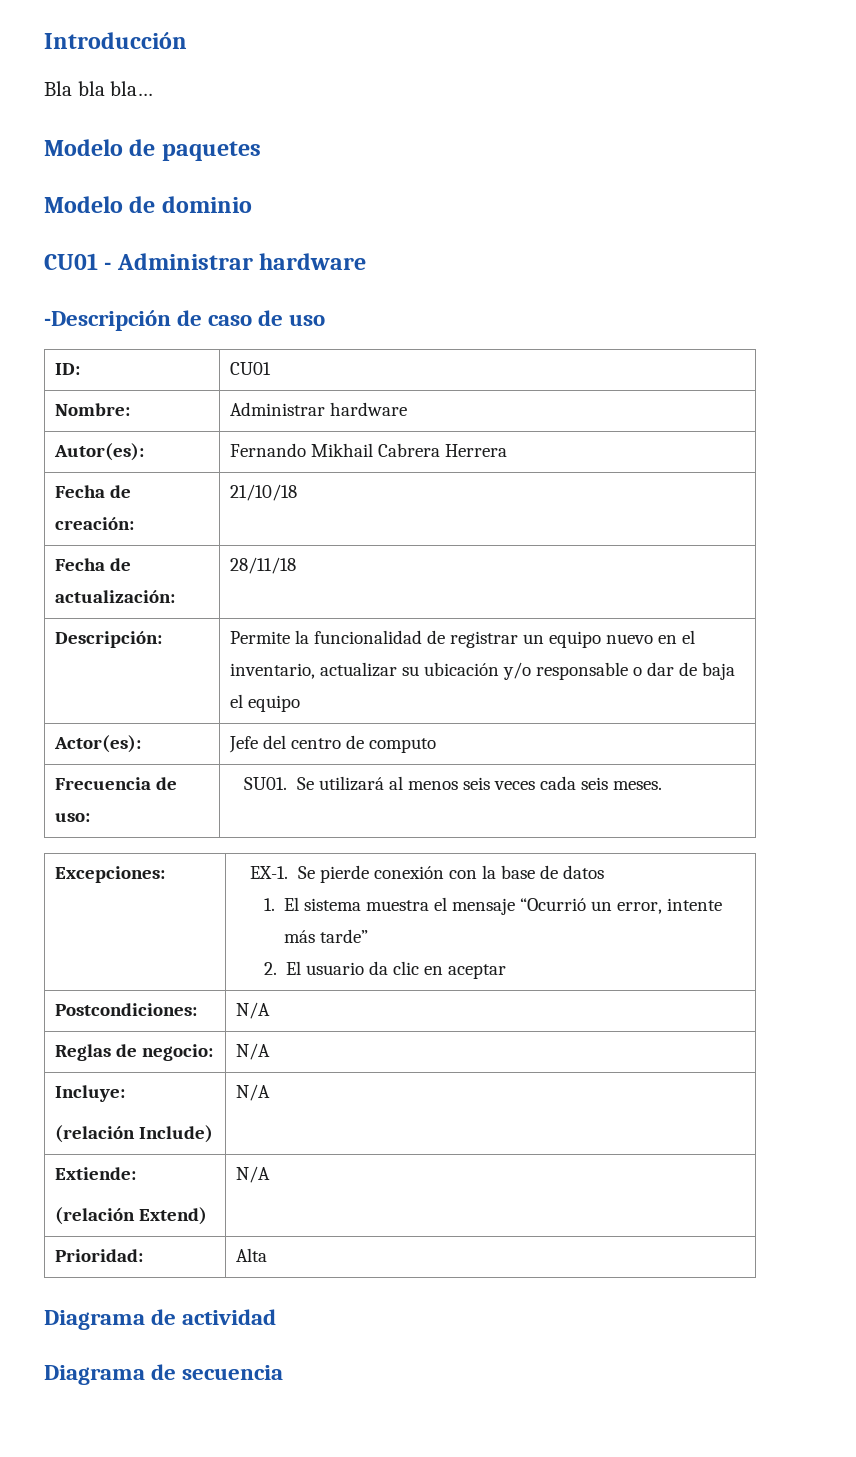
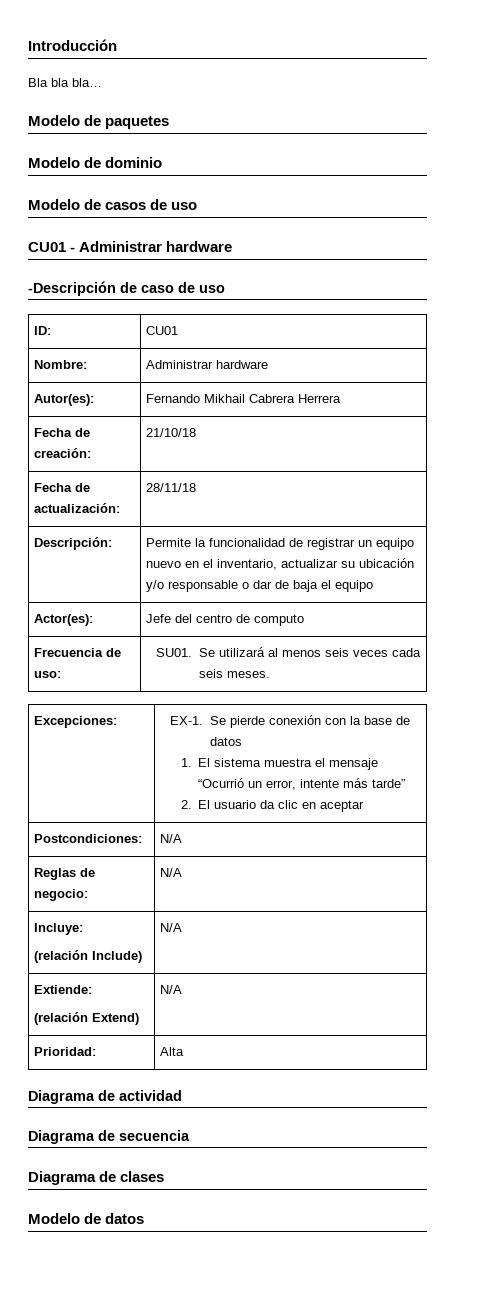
+ Modelo de casos de uso
+ Diagrama de clases
+ Modelo de datos

